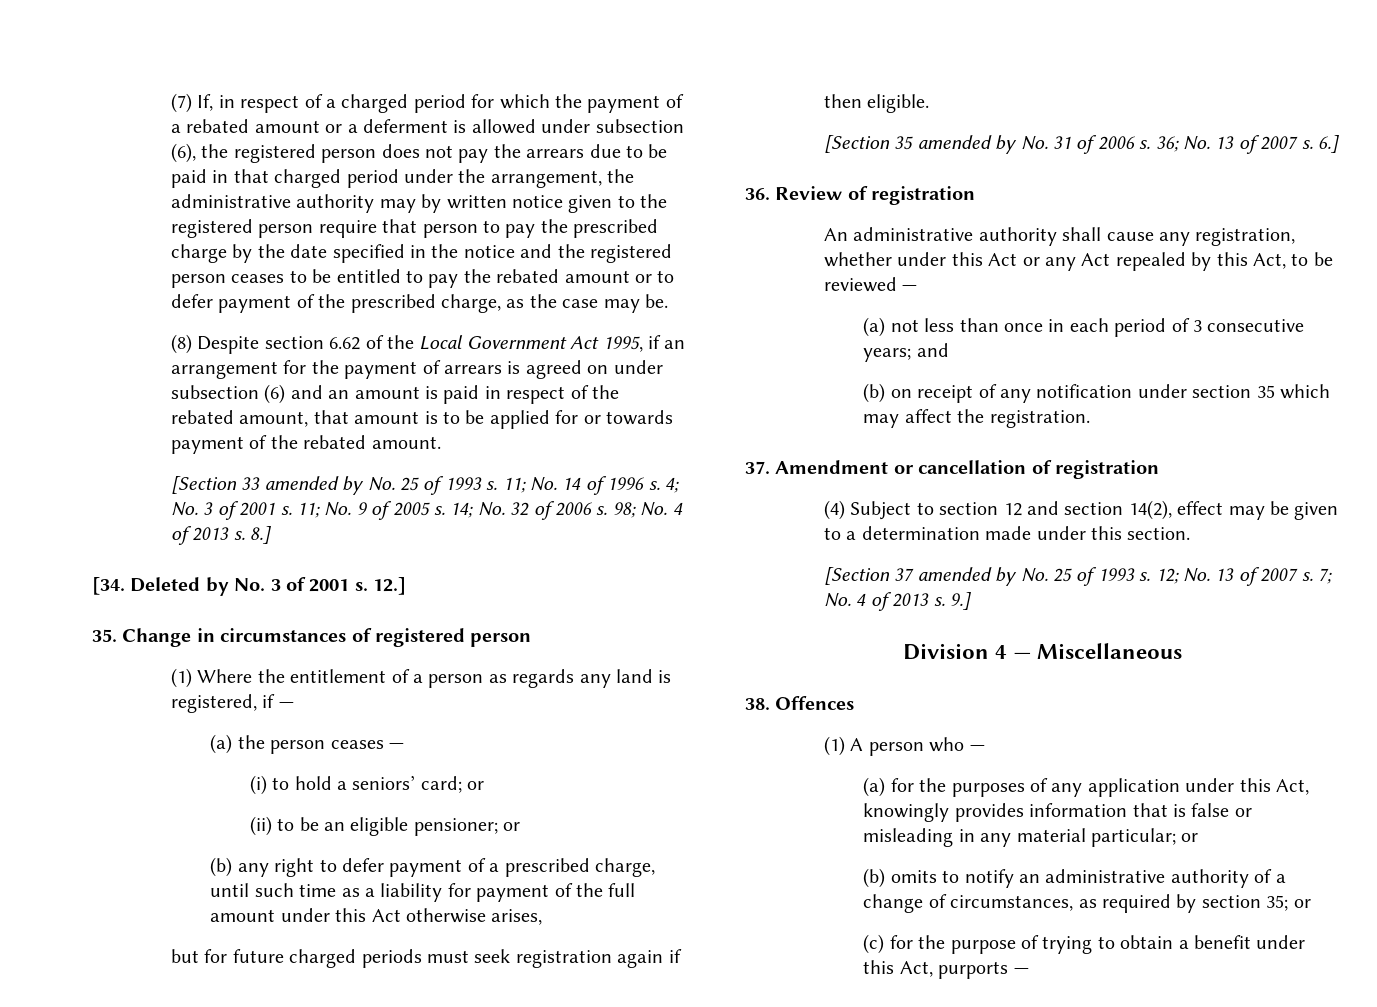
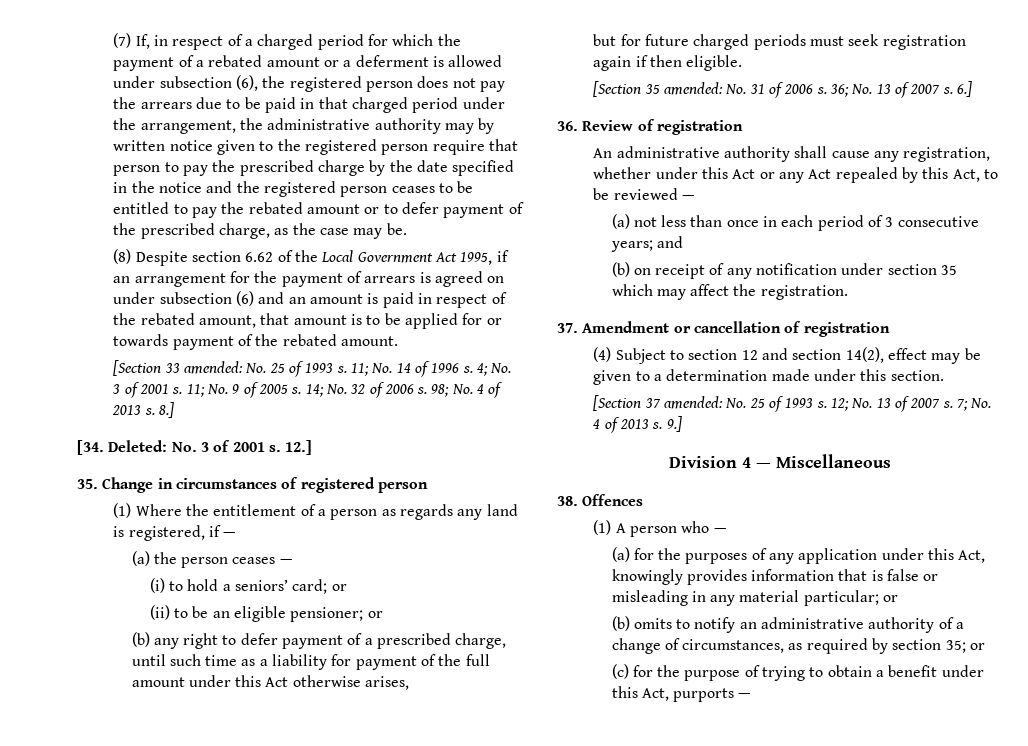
- [Section 33 amended by No. 25 of 1993 s.
+ [Section 33 amended: No. 25 of 1993 s.
- [34. Deleted by No. 3 of 2001 s.
+ [34. Deleted: No. 3 of 2001 s.
- [Section 35 amended by No. 31 of 2006 s.
+ [Section 35 amended: No. 31 of 2006 s.
- [Section 37 amended by No. 25 of 1993 s.
+ [Section 37 amended: No. 25 of 1993 s.

